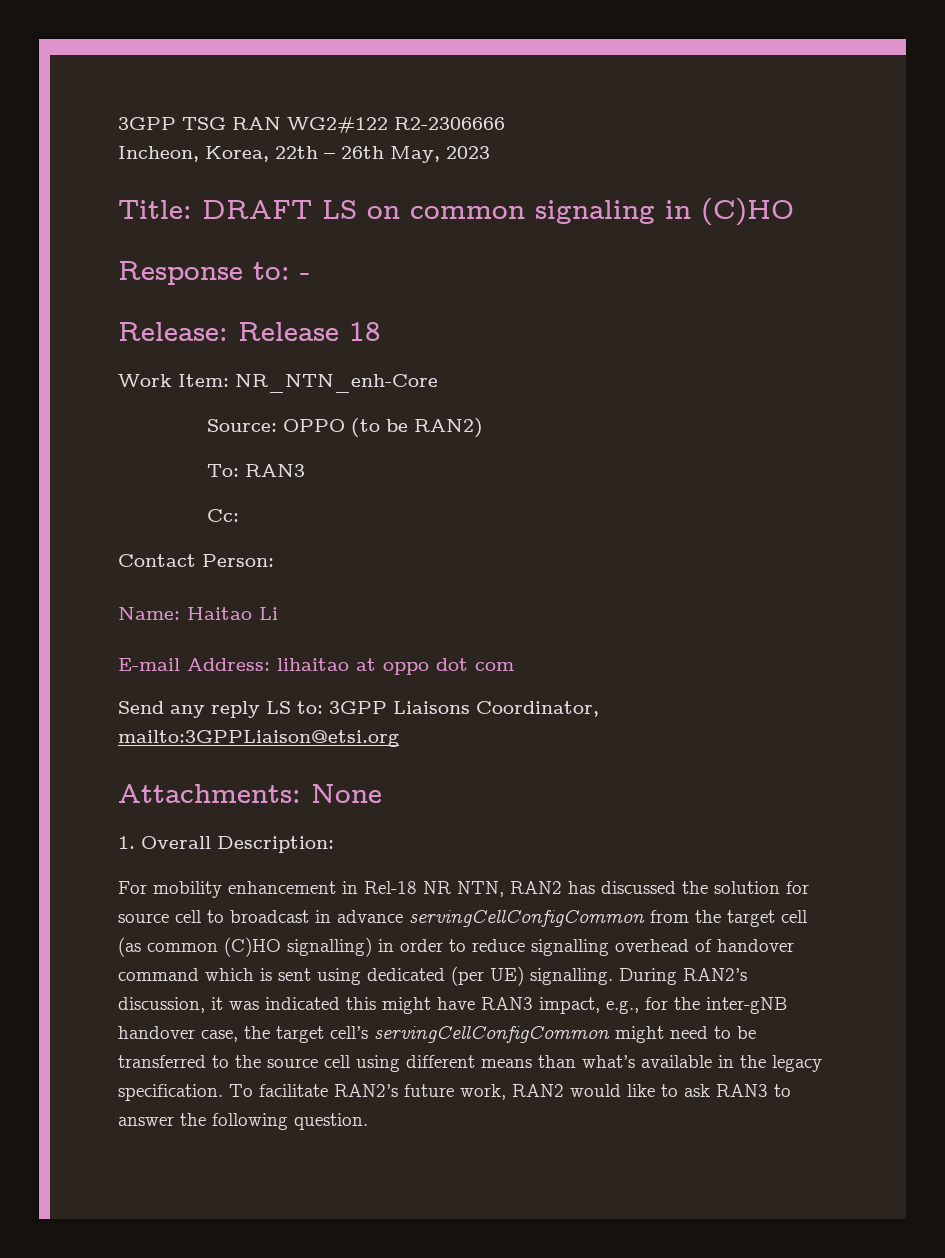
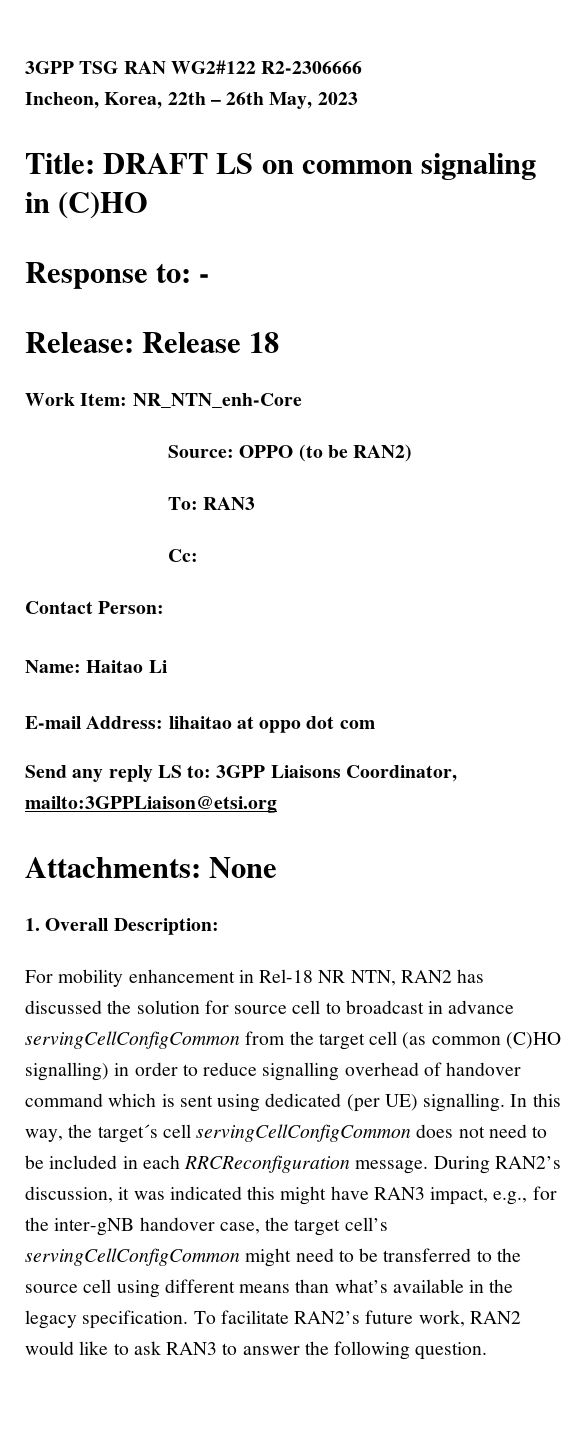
+ In this way, the target´s cell servingCellConfigCommon does not need to be included in each RRCReconfiguration message.

